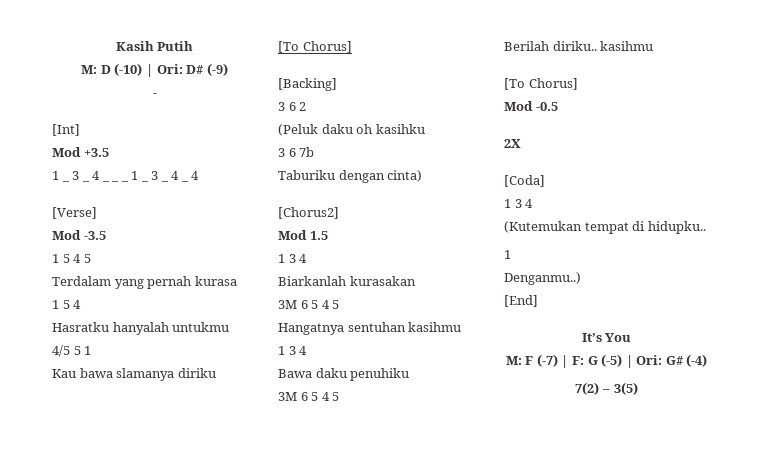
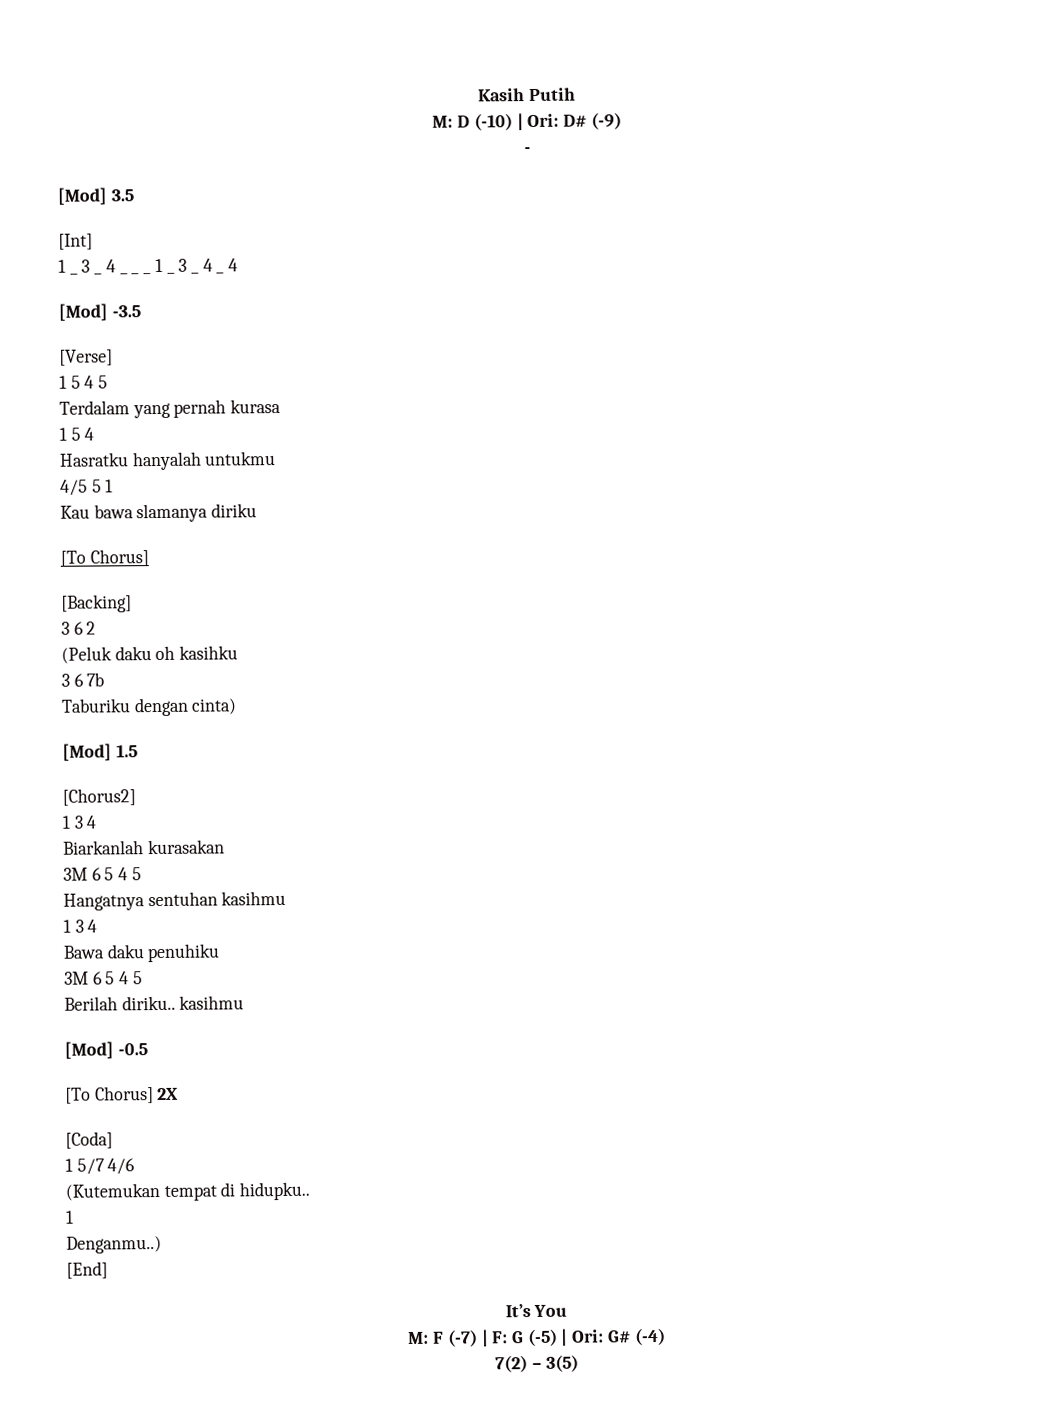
+ [Mod] 3.5
- Mod +3.5
+ [Mod] -3.5
- Mod -3.5
+ [Mod] 1.5
- Mod 1.5
  Berilah diriku.. kasihmu
- [To Chorus]
- Mod -0.5
- 2X
+ [Mod] -0.5
+ [To Chorus] 2X
  [Coda]
- 1 3 4
+ 1 5/7 4/6

